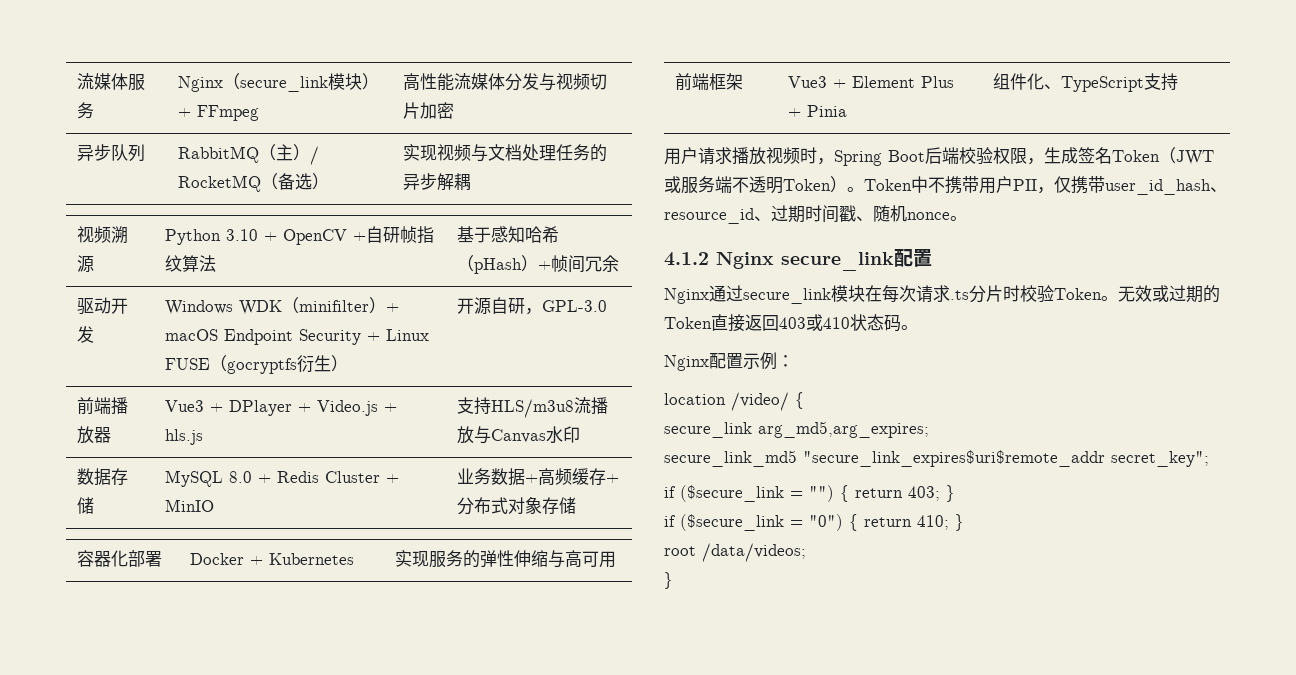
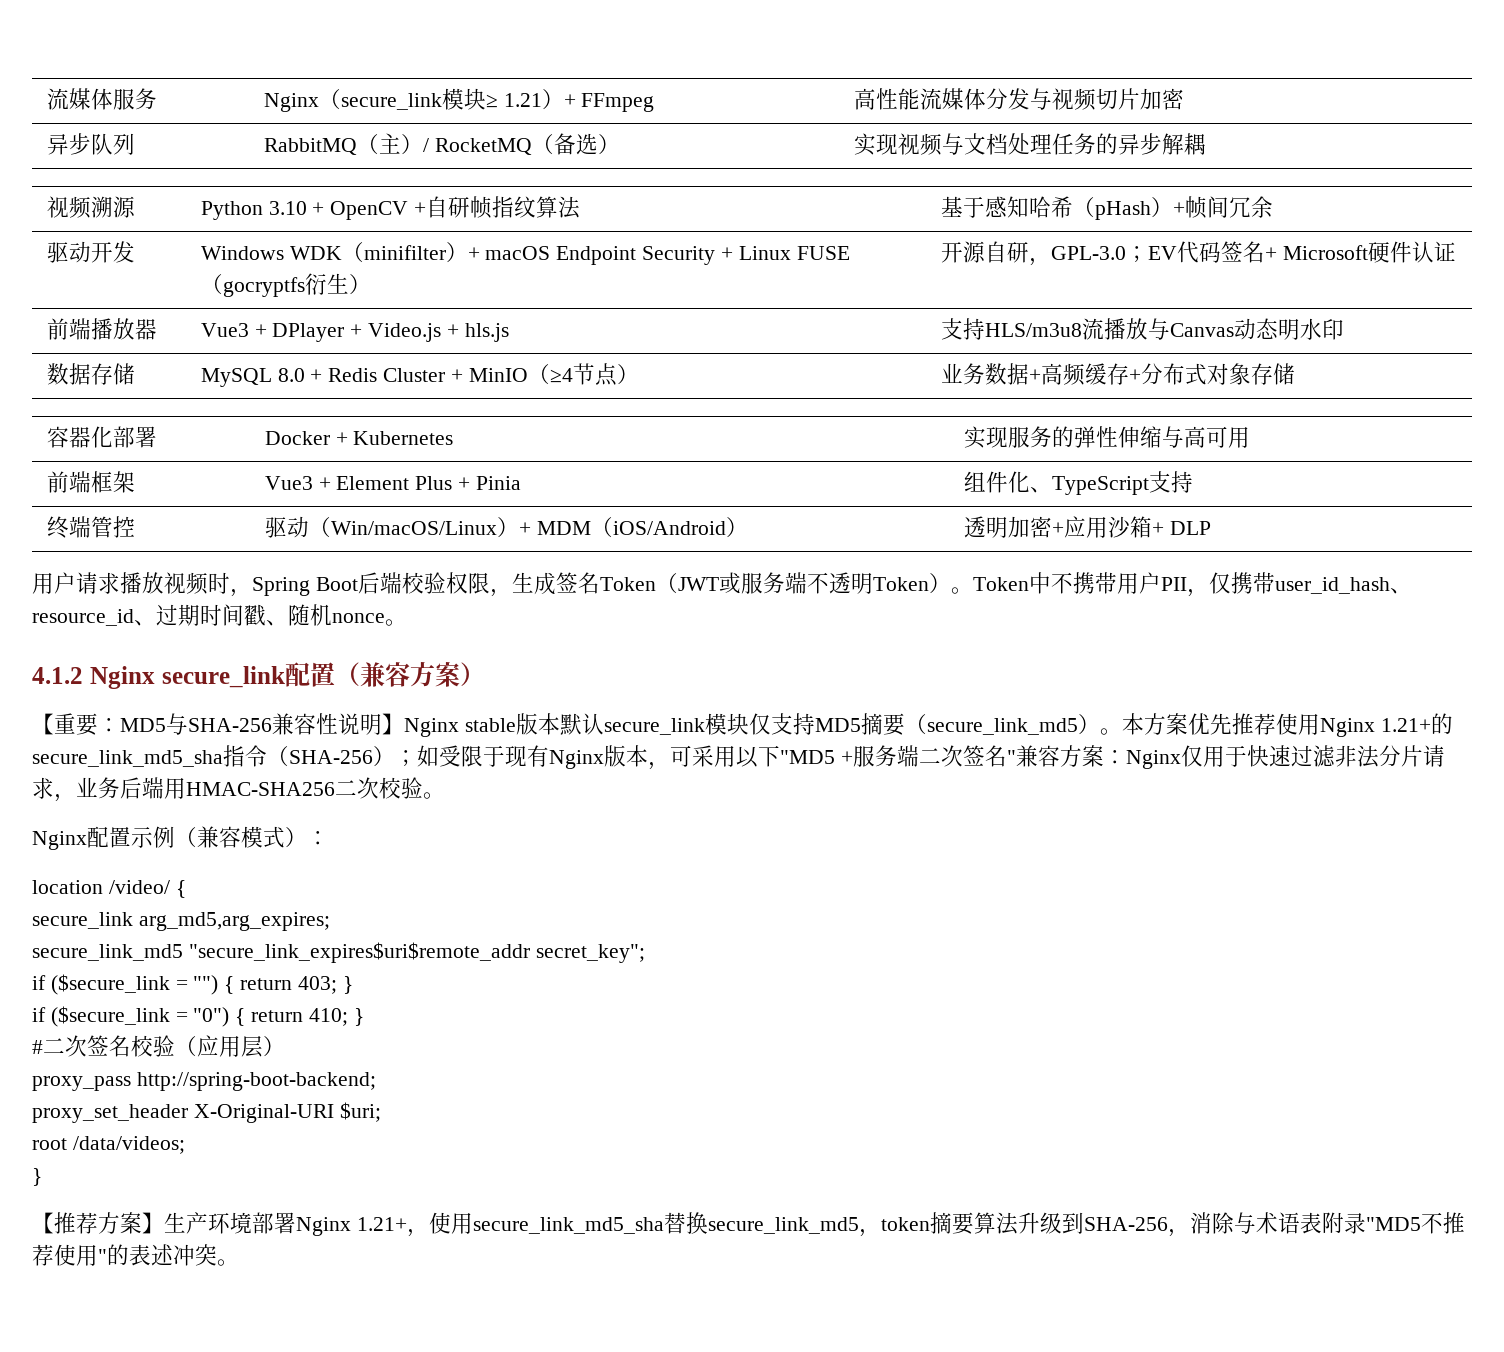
- 流媒体服务 | Nginx（secure_link模块）+ FFmpeg | 高性能流媒体分发与视频切片加密
+ 流媒体服务 | Nginx（secure_link模块≥ 1.21）+ FFmpeg | 高性能流媒体分发与视频切片加密
- 驱动开发 | Windows WDK（minifilter）+ macOS Endpoint Security + Linux FUSE（gocryptfs衍生） | 开源自研，GPL-3.0
+ 驱动开发 | Windows WDK（minifilter）+ macOS Endpoint Security + Linux FUSE（gocryptfs衍生） | 开源自研，GPL-3.0；EV代码签名+ Microsoft硬件认证
- 前端播放器 | Vue3 + DPlayer + Video.js + hls.js | 支持HLS/m3u8流播放与Canvas水印
+ 前端播放器 | Vue3 + DPlayer + Video.js + hls.js | 支持HLS/m3u8流播放与Canvas动态明水印
- 数据存储 | MySQL 8.0 + Redis Cluster + MinIO | 业务数据+高频缓存+分布式对象存储
+ 数据存储 | MySQL 8.0 + Redis Cluster + MinIO（≥4节点） | 业务数据+高频缓存+分布式对象存储
+ 终端管控 | 驱动（Win/macOS/Linux）+ MDM（iOS/Android） | 透明加密+应用沙箱+ DLP
- 4.1.2 Nginx secure_link配置
- Nginx通过secure_link模块在每次请求.ts分片时校验Token。无效或过期的Token直接返回403或410状态码。
+ 4.1.2 Nginx secure_link配置（兼容方案）
+ 【重要：MD5与SHA-256兼容性说明】Nginx stable版本默认secure_link模块仅支持MD5摘要（secure_link_md5）。本方案优先推荐使用Nginx 1.21+的secure_link_md5_sha指令（SHA-256）；如受限于现有Nginx版本，可采用以下"MD5 +服务端二次签名"兼容方案：Nginx仅用于快速过滤非法分片请求，业务后端用HMAC-SHA256二次校验。
- Nginx配置示例：
+ Nginx配置示例（兼容模式）：
+ #二次签名校验（应用层）
+ proxy_pass http://spring-boot-backend;
+ proxy_set_header X-Original-URI $uri;
  root /data/videos;
  }
+ 【推荐方案】生产环境部署Nginx 1.21+，使用secure_link_md5_sha替换secure_link_md5，token摘要算法升级到SHA-256，消除与术语表附录"MD5不推荐使用"的表述冲突。

